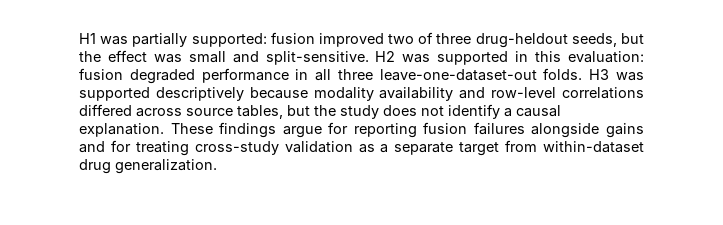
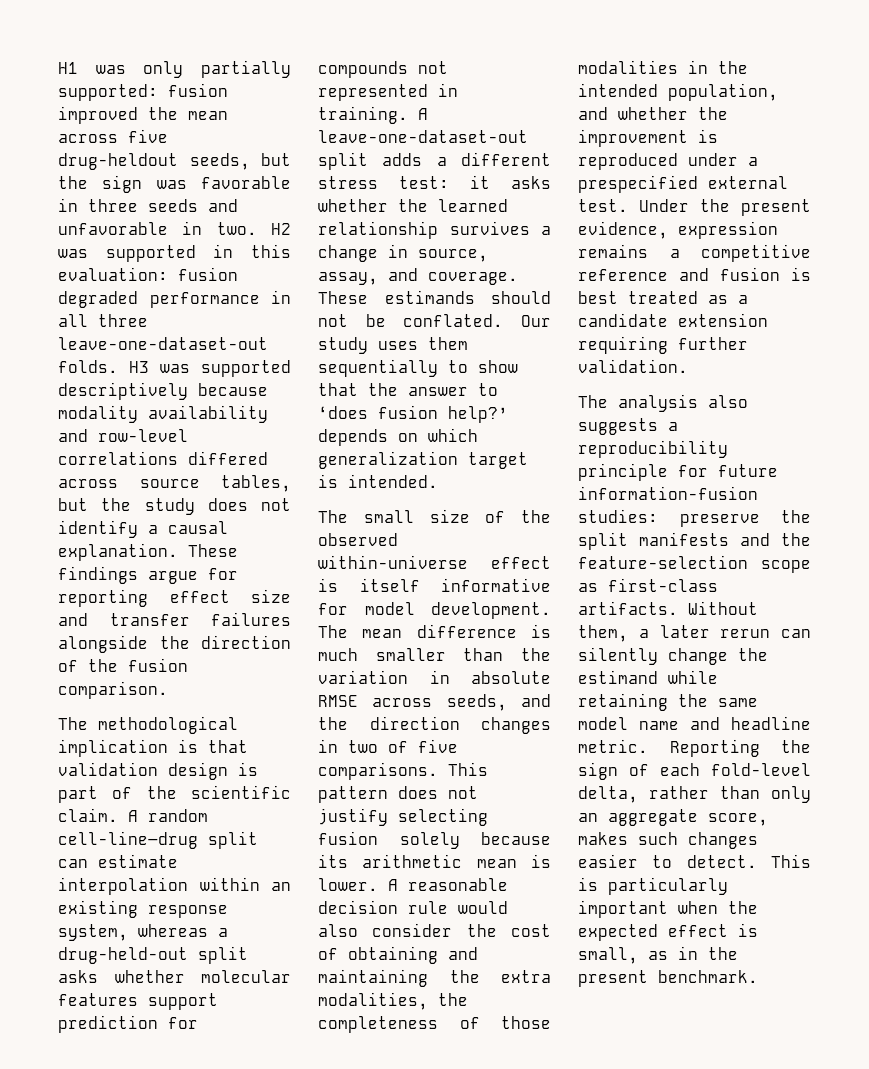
- H1 was partially supported: fusion improved two of three drug-heldout seeds, but the effect was small and split-sensitive.
+ H1 was only partially supported: fusion improved the mean across five drug-heldout seeds, but the sign was favorable in three seeds and unfavorable in two.
- These findings argue for reporting fusion failures alongside gains and for treating cross-study validation as a separate target from within-dataset drug generalization.
+ These findings argue for reporting effect size and transfer failures alongside the direction of the fusion comparison.
+ The methodological implication is that validation design is part of the scientific claim. A random cell-line–drug split can estimate interpolation within an existing response system, whereas a drug-held-out split asks whether molecular features support prediction for compounds not represented in training. A leave-one-dataset-out split adds a different stress test: it asks whether the learned relationship survives a change in source, assay, and coverage. These estimands should not be conflated. Our study uses them sequentially to show that the answer to ‘does fusion help?’ depends on which generalization target is intended.
+ The small size of the observed within-universe effect is itself informative for model development. The mean difference is much smaller than the variation in absolute RMSE across seeds, and the direction changes in two of five comparisons. This pattern does not justify selecting fusion solely because its arithmetic mean is lower. A reasonable decision rule would also consider the cost of obtaining and maintaining the extra modalities, the completeness of those modalities in the intended population, and whether the improvement is reproduced under a prespecified external test. Under the present evidence, expression remains a competitive reference and fusion is best treated as a candidate extension requiring further validation.
+ The analysis also suggests a reproducibility principle for future information-fusion studies: preserve the split manifests and the feature-selection scope as first-class artifacts. Without them, a later rerun can silently change the estimand while retaining the same model name and headline metric. Reporting the sign of each fold-level delta, rather than only an aggregate score, makes such changes easier to detect. This is particularly important when the expected effect is small, as in the present benchmark.

